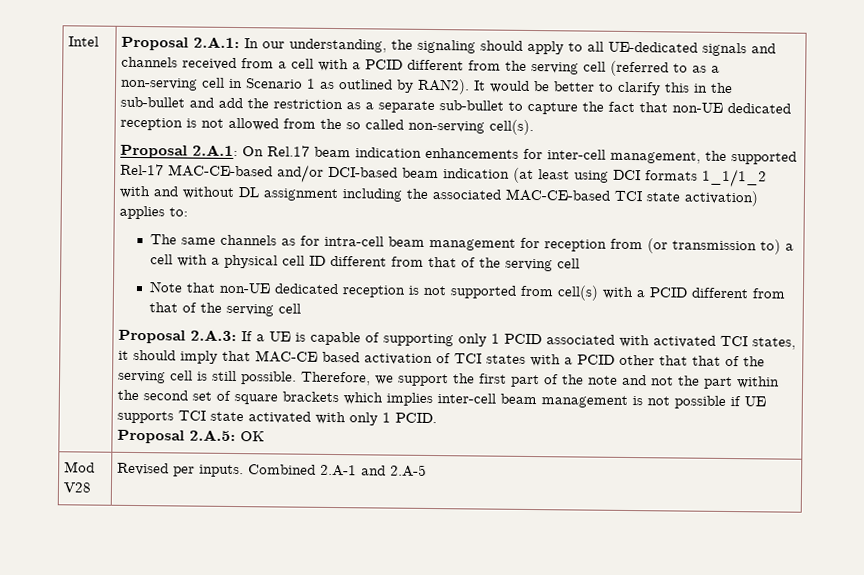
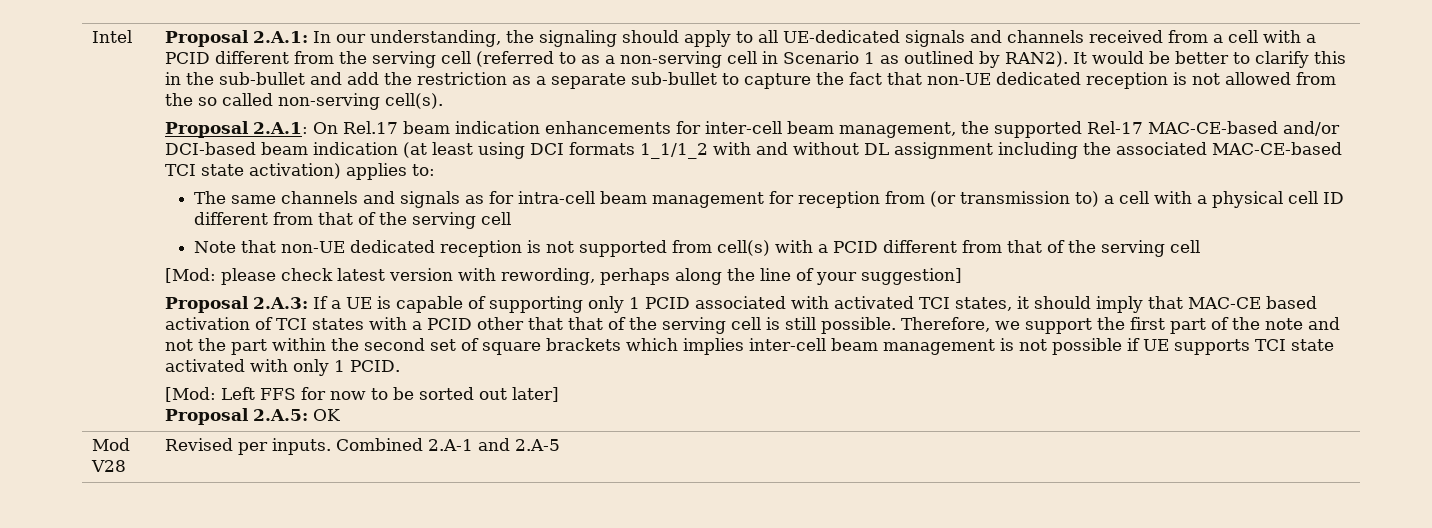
- Proposal 2.A.1: On Rel.17 beam indication enhancements for inter-cell management, the supported Rel-17 MAC-CE-based and/or DCI-based beam indication (at least using DCI formats 1_1/1_2 with and without DL assignment including the associated MAC-CE-based TCI state activation) applies to:
+ Proposal 2.A.1: On Rel.17 beam indication enhancements for inter-cell beam management, the supported Rel-17 MAC-CE-based and/or DCI-based beam indication (at least using DCI formats 1_1/1_2 with and without DL assignment including the associated MAC-CE-based TCI state activation) applies to:
- The same channels as for intra-cell beam management for reception from (or transmission to) a cell with a physical cell ID different from that of the serving cell
+ The same channels and signals as for intra-cell beam management for reception from (or transmission to) a cell with a physical cell ID different from that of the serving cell
+ [Mod: please check latest version with rewording, perhaps along the line of your suggestion]
+ [Mod: Left FFS for now to be sorted out later]

